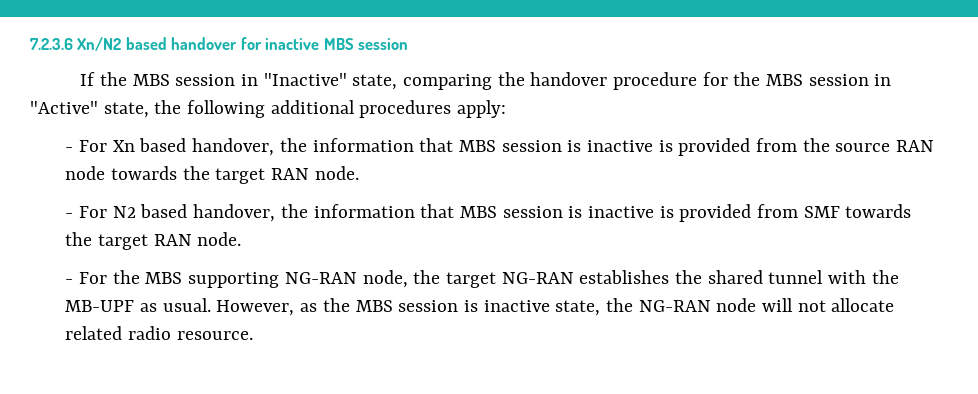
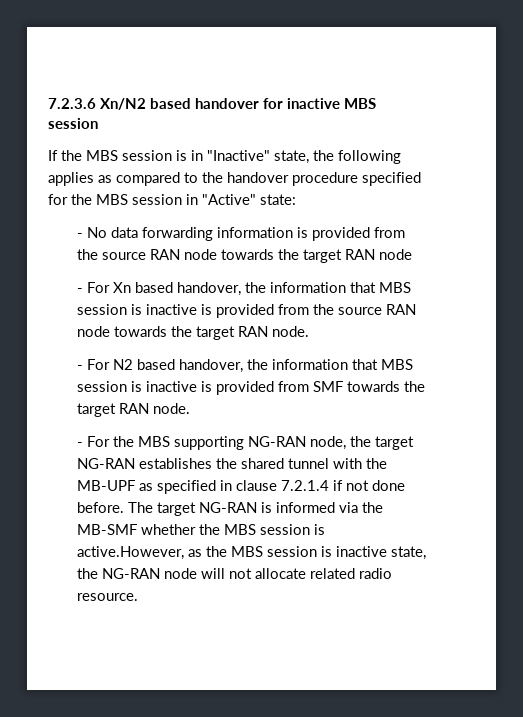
- If the MBS session in "Inactive" state, comparing the handover procedure for the MBS session in "Active" state, the following additional procedures apply:
+ If the MBS session is in "Inactive" state, the following applies as compared to the handover procedure specified for the MBS session in "Active" state:
+ - No data forwarding information is provided from the source RAN node towards the target RAN node
- - For the MBS supporting NG-RAN node, the target NG-RAN establishes the shared tunnel with the MB-UPF as usual. However, as the MBS session is inactive state, the NG-RAN node will not allocate related radio resource.
+ - For the MBS supporting NG-RAN node, the target NG-RAN establishes the shared tunnel with the MB-UPF as specified in clause 7.2.1.4 if not done before. The target NG-RAN is informed via the MB-SMF whether the MBS session is active.However, as the MBS session is inactive state, the NG-RAN node will not allocate related radio resource.

